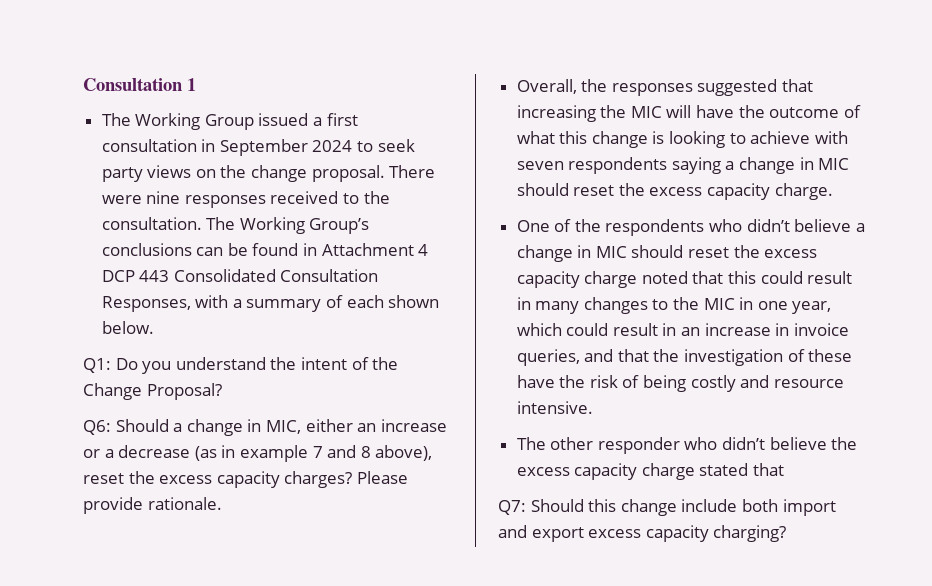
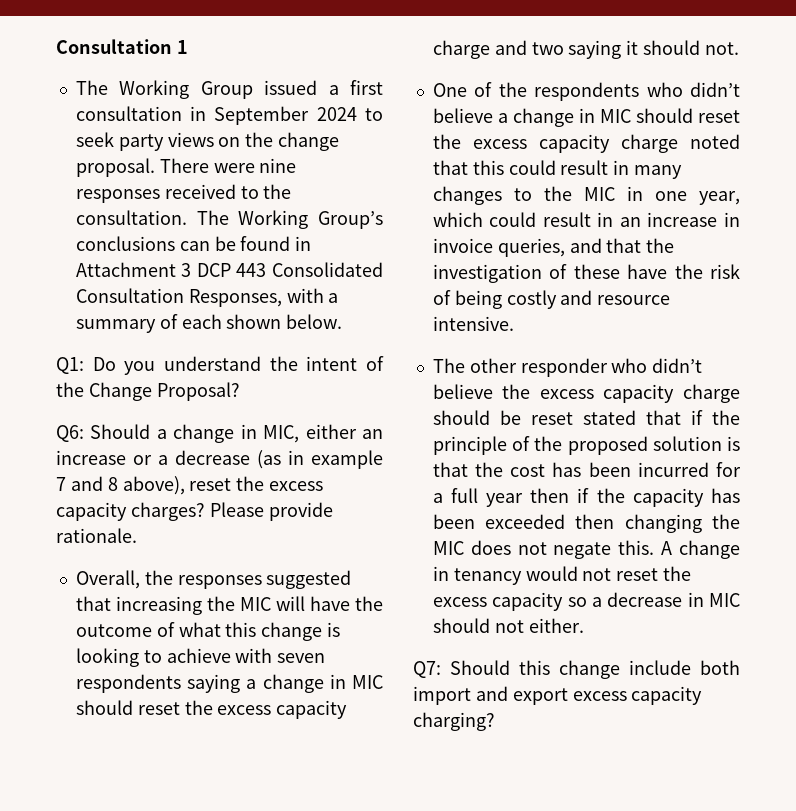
- The Working Group’s conclusions can be found in Attachment 4 DCP 443 Consolidated Consultation Responses, with a summary of each shown below.
+ The Working Group’s conclusions can be found in Attachment 3 DCP 443 Consolidated Consultation Responses, with a summary of each shown below.
- Overall, the responses suggested that increasing the MIC will have the outcome of what this change is looking to achieve with seven respondents saying a change in MIC should reset the excess capacity charge.
+ Overall, the responses suggested that increasing the MIC will have the outcome of what this change is looking to achieve with seven respondents saying a change in MIC should reset the excess capacity charge and two saying it should not.
- The other responder who didn’t believe the excess capacity charge stated that
+ The other responder who didn’t believe the excess capacity charge should be reset stated that if the principle of the proposed solution is that the cost has been incurred for a full year then if the capacity has been exceeded then changing the MIC does not negate this. A change in tenancy would not reset the excess capacity so a decrease in MIC should not either.

